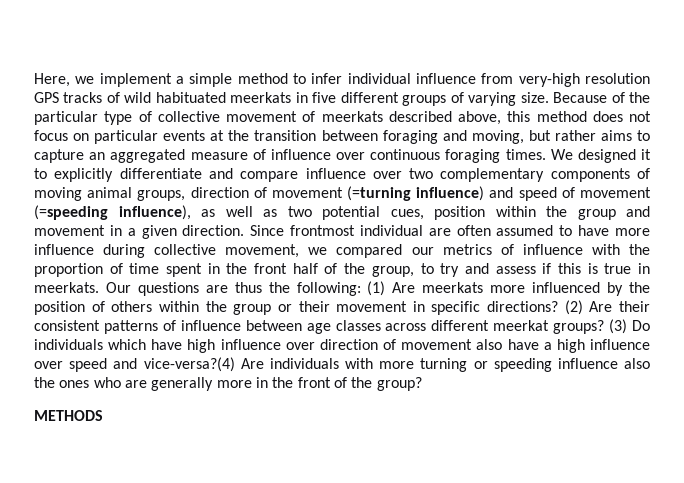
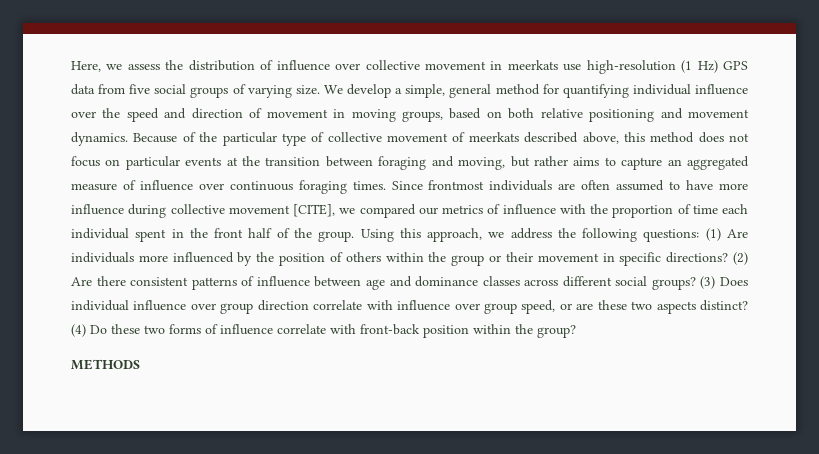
- Here, we implement a simple method to infer individual influence from very-high resolution GPS tracks of wild habituated meerkats in five different groups of varying size.
+ Here, we assess the distribution of influence over collective movement in meerkats use high-resolution (1 Hz) GPS data from five social groups of varying size. We develop a simple, general method for quantifying individual influence over the speed and direction of movement in moving groups, based on both relative positioning and movement dynamics.
- We designed it to explicitly differentiate and compare influence over two complementary components of moving animal groups, direction of movement (=turning influence) and speed of movement (=speeding influence), as well as two potential cues, position within the group and movement in a given direction.
- Since frontmost individual are often assumed to have more influence during collective movement, we compared our metrics of influence with the proportion of time spent in the front half of the group, to try and assess if this is true in meerkats. Our questions are thus the following: (1) Are meerkats more influenced by the position of others within the group or their movement in specific directions?
+ Since frontmost individuals are often assumed to have more influence during collective movement [CITE], we compared our metrics of influence with the proportion of time each individual spent in the front half of the group. Using this approach, we address the following questions: (1) Are individuals more influenced by the position of others within the group or their movement in specific directions?
- (2) Are their consistent patterns of influence between age classes across different meerkat groups?
+ (2) Are there consistent patterns of influence between age and dominance classes across different social groups?
- (3) Do individuals which have high influence over direction of movement also have a high influence over speed and vice-versa?(4) Are individuals with more turning or speeding influence also the ones who are generally more in the front of the group?
+ (3) Does individual influence over group direction correlate with influence over group speed, or are these two aspects distinct? (4) Do these two forms of influence correlate with front-back position within the group?

